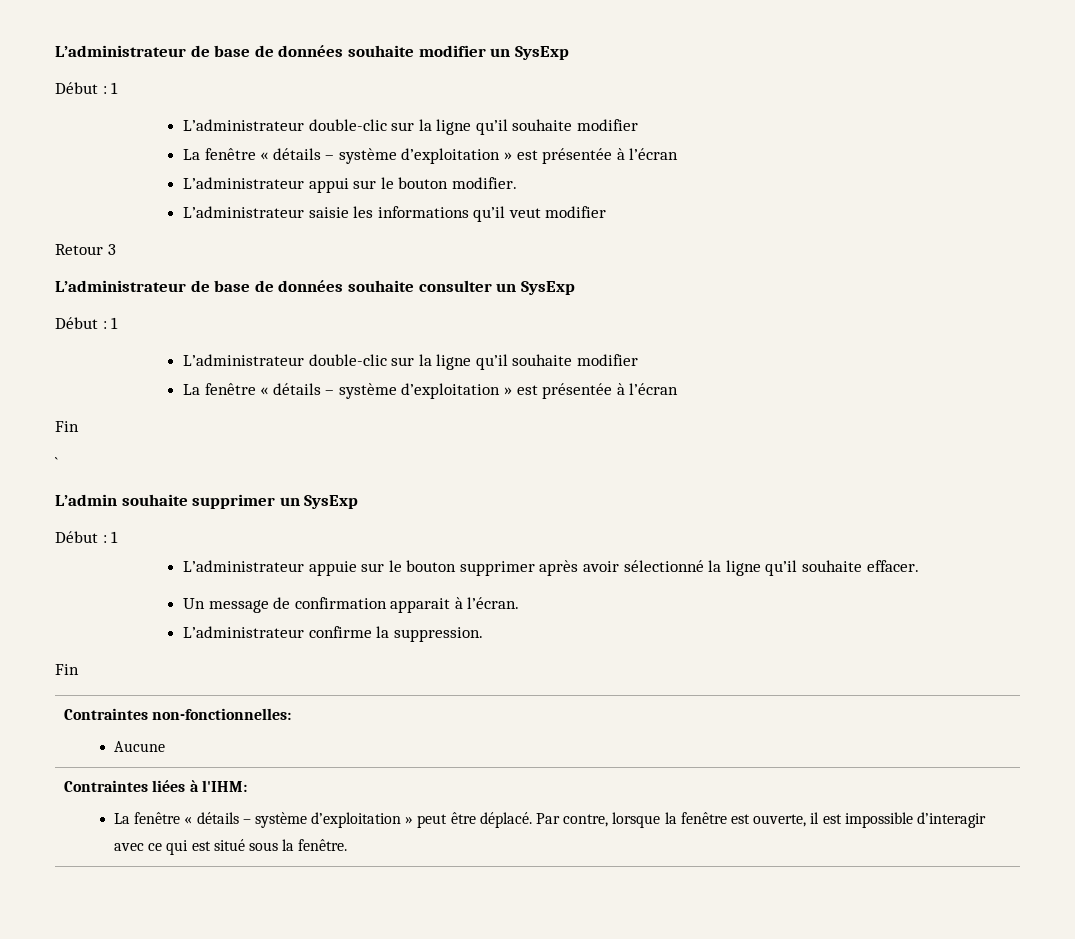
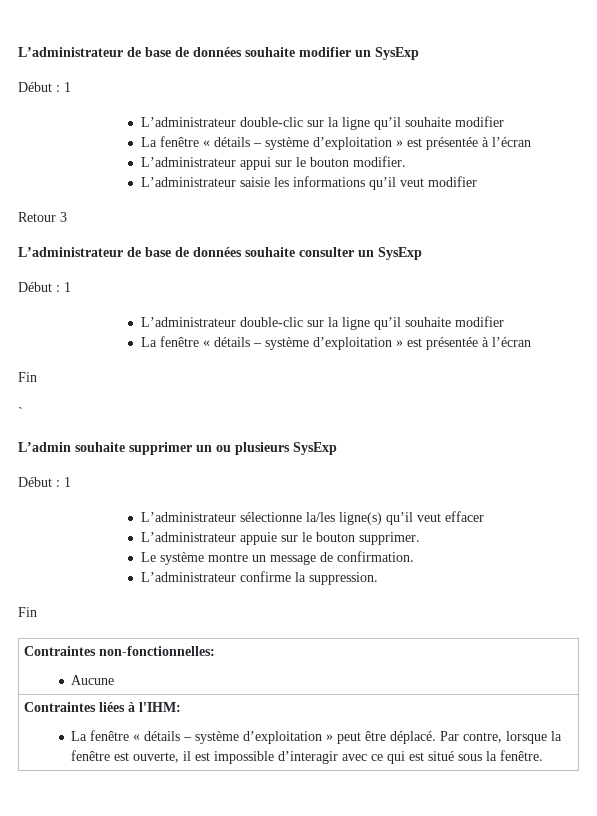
- L’admin souhaite supprimer un SysExp
+ L’admin souhaite supprimer un ou plusieurs SysExp
  Début : 1
+ L’administrateur sélectionne la/les ligne(s) qu’il veut effacer
- L’administrateur appuie sur le bouton supprimer après avoir sélectionné la ligne qu’il souhaite effacer.
- Un message de confirmation apparait à l’écran.
+ L’administrateur appuie sur le bouton supprimer.
+ Le système montre un message de confirmation.

